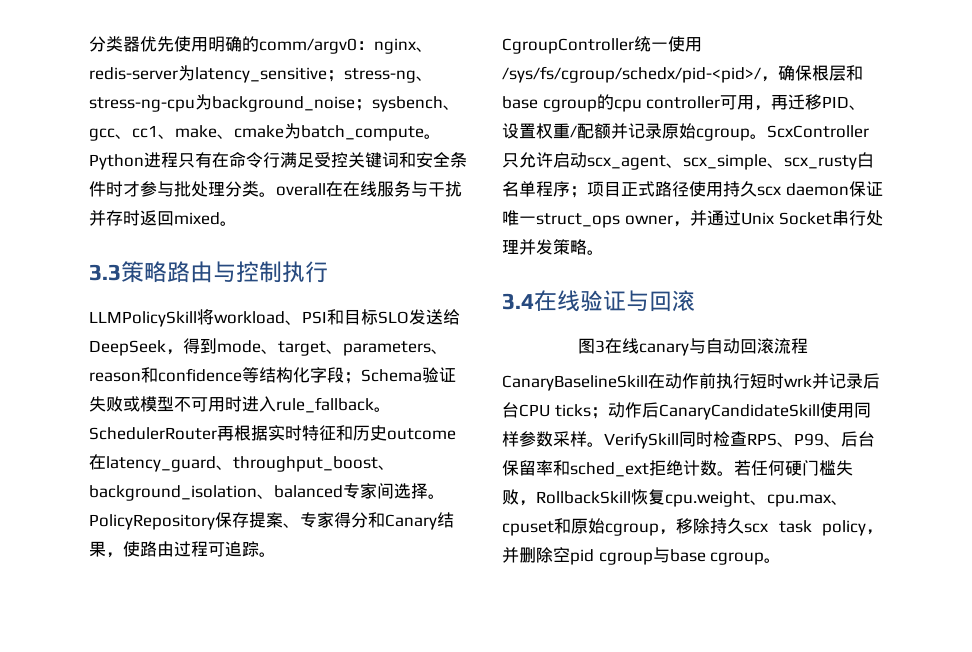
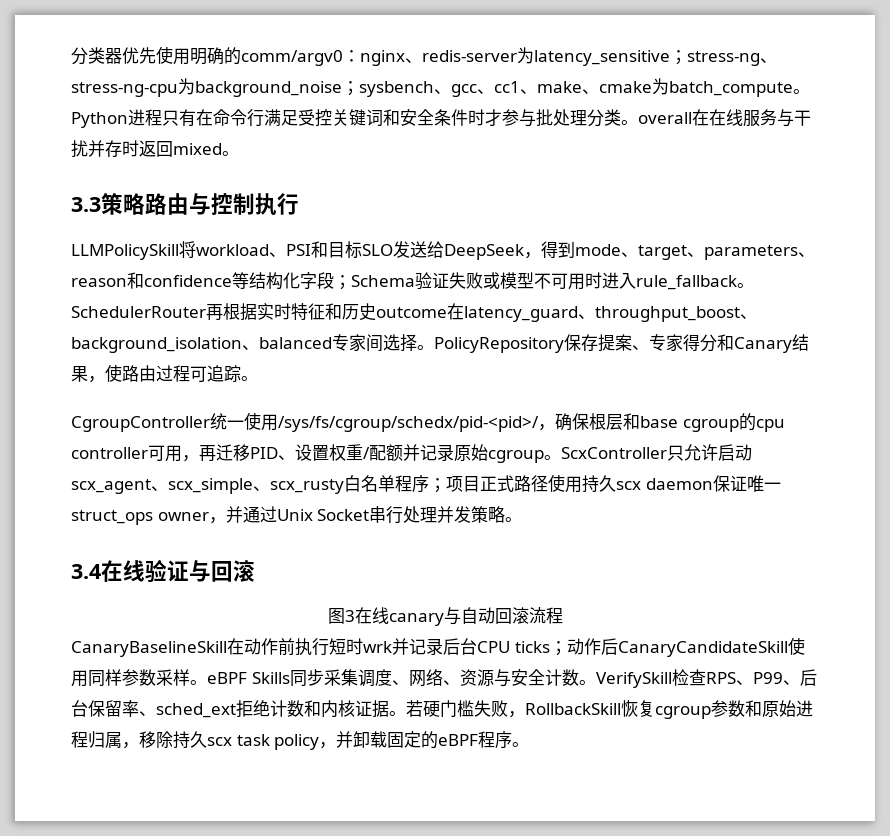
- CanaryBaselineSkill在动作前执行短时wrk并记录后台CPU ticks；动作后CanaryCandidateSkill使用同样参数采样。VerifySkill同时检查RPS、P99、后台保留率和sched_ext拒绝计数。若任何硬门槛失败，RollbackSkill恢复cpu.weight、cpu.max、cpuset和原始cgroup，移除持久scx task policy，并删除空pid cgroup与base cgroup。
+ CanaryBaselineSkill在动作前执行短时wrk并记录后台CPU ticks；动作后CanaryCandidateSkill使用同样参数采样。eBPF Skills同步采集调度、网络、资源与安全计数。VerifySkill检查RPS、P99、后台保留率、sched_ext拒绝计数和内核证据。若硬门槛失败，RollbackSkill恢复cgroup参数和原始进程归属，移除持久scx task policy，并卸载固定的eBPF程序。

